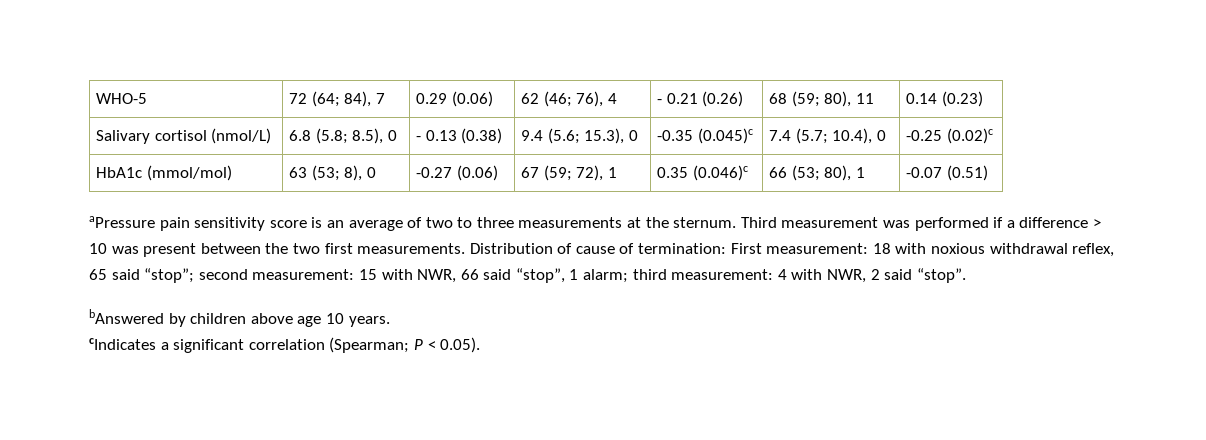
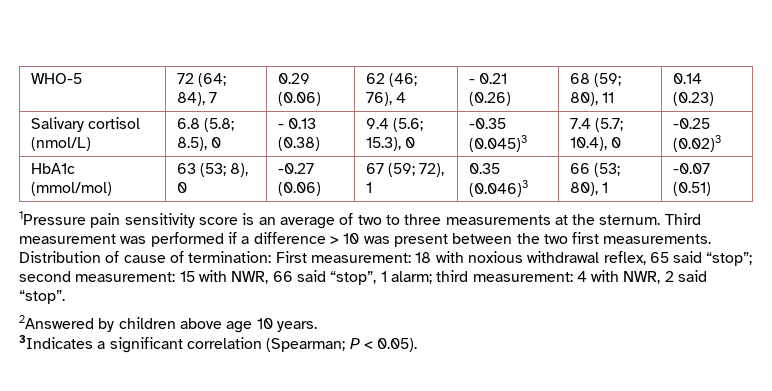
- Salivary cortisol (nmol/L) | 6.8 (5.8; 8.5), 0 | - 0.13 (0.38) | 9.4 (5.6; 15.3), 0 | -0.35 (0.045)c | 7.4 (5.7; 10.4), 0 | -0.25 (0.02)c
+ Salivary cortisol (nmol/L) | 6.8 (5.8; 8.5), 0 | - 0.13 (0.38) | 9.4 (5.6; 15.3), 0 | -0.35 (0.045)3 | 7.4 (5.7; 10.4), 0 | -0.25 (0.02)3
- HbA1c (mmol/mol) | 63 (53; 8), 0 | -0.27 (0.06) | 67 (59; 72), 1 | 0.35 (0.046)c | 66 (53; 80), 1 | -0.07 (0.51)
+ HbA1c (mmol/mol) | 63 (53; 8), 0 | -0.27 (0.06) | 67 (59; 72), 1 | 0.35 (0.046)3 | 66 (53; 80), 1 | -0.07 (0.51)
- aPressure pain sensitivity score is an average of two to three measurements at the sternum.
+ 1Pressure pain sensitivity score is an average of two to three measurements at the sternum.
- bAnswered by children above age 10 years.
+ 2Answered by children above age 10 years.
- cIndicates a significant correlation (Spearman; P < 0.05).
+ 3Indicates a significant correlation (Spearman; P < 0.05).

